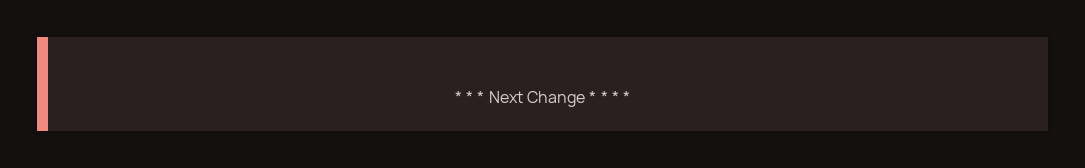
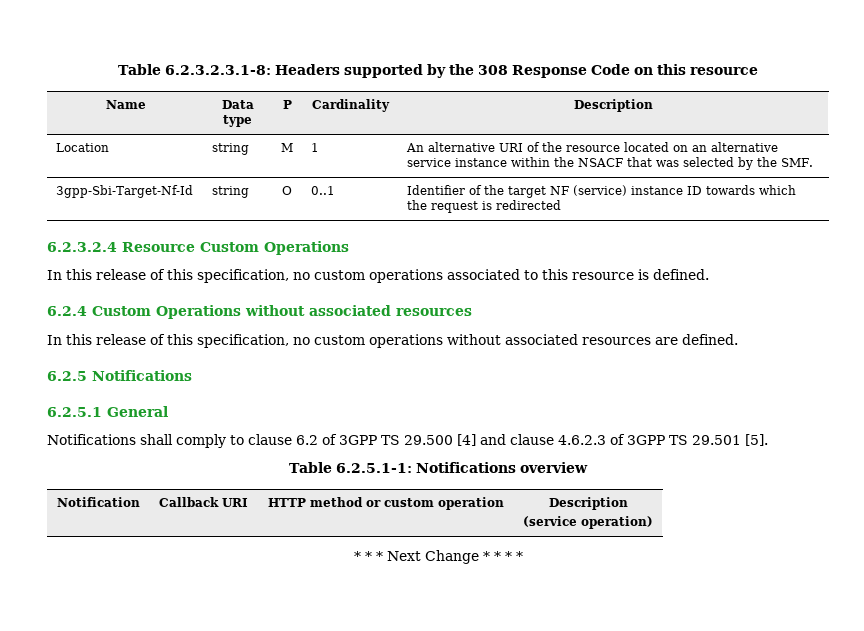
+ Table 6.2.3.2.3.1-8: Headers supported by the 308 Response Code on this resource
+ Name | Data type | P | Cardinality | Description
+ Location | string | M | 1 | An alternative URI of the resource located on an alternative service instance within the NSACF that was selected by the SMF.
+ 3gpp-Sbi-Target-Nf-Id | string | O | 0..1 | Identifier of the target NF (service) instance ID towards which the request is redirected
+ 6.2.3.2.4 Resource Custom Operations
+ In this release of this specification, no custom operations associated to this resource is defined.
+ 6.2.4 Custom Operations without associated resources
+ In this release of this specification, no custom operations without associated resources are defined.
+ 6.2.5 Notifications
+ 6.2.5.1 General
+ Notifications shall comply to clause 6.2 of 3GPP TS 29.500 [4] and clause 4.6.2.3 of 3GPP TS 29.501 [5].
+ Table 6.2.5.1-1: Notifications overview
+ Notification | Callback URI | HTTP method or custom operation | Description
+ (service operation)

